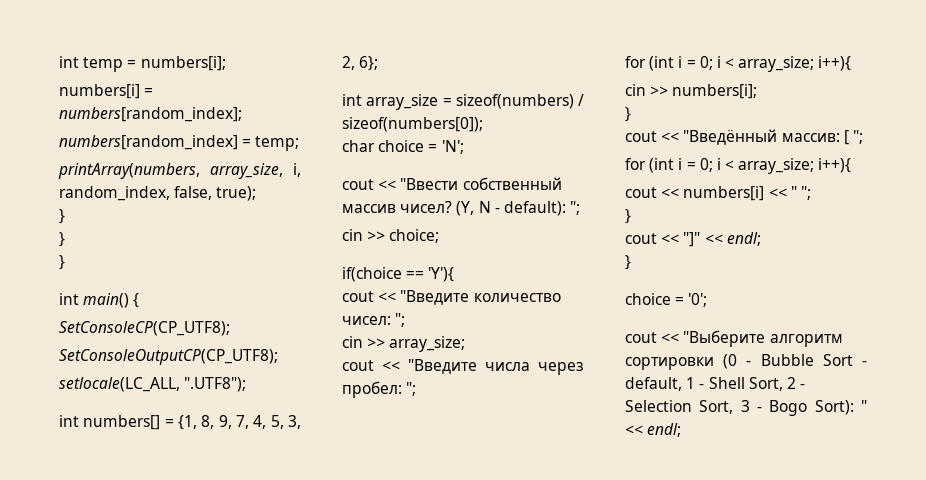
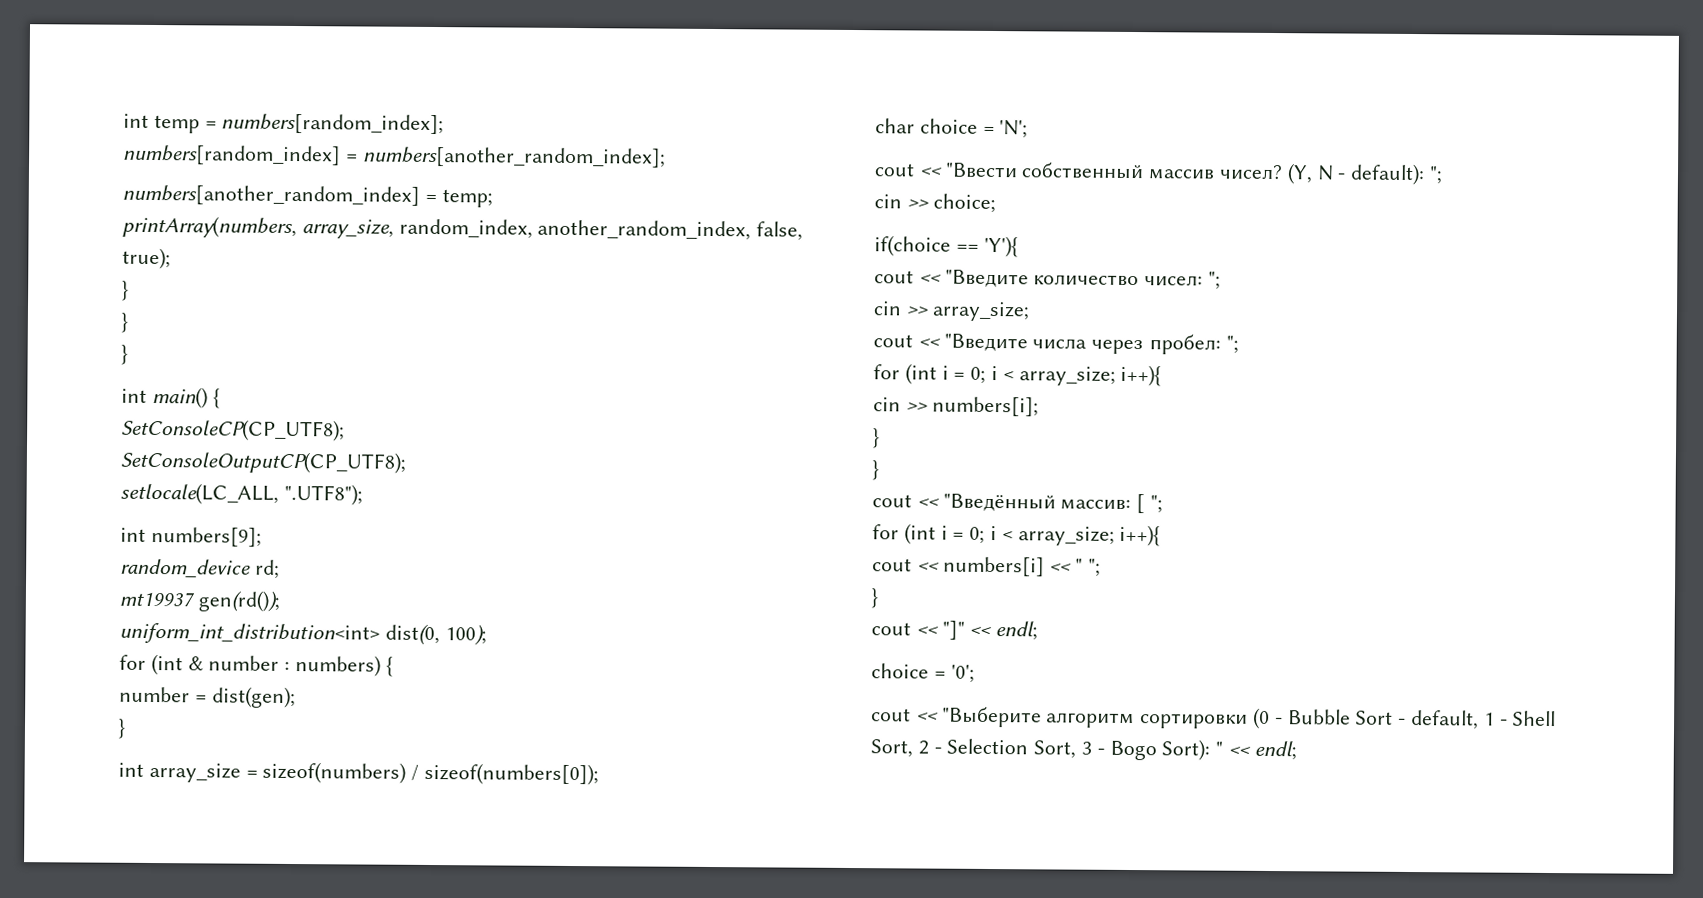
- int temp = numbers[i];
- numbers[i] = numbers[random_index];
+ int temp = numbers[random_index];
- numbers[random_index] = temp;
+ numbers[random_index] = numbers[another_random_index];
+ numbers[another_random_index] = temp;
- printArray(numbers, array_size, i, random_index, false, true);
+ printArray(numbers, array_size, random_index, another_random_index, false, true);
- int numbers[] = {1, 8, 9, 7, 4, 5, 3, 2, 6};
+ int numbers[9];
+ random_device rd;
+ mt19937 gen(rd());
+ uniform_int_distribution<int> dist(0, 100);
+ for (int & number : numbers) {
+ number = dist(gen);
+ }
  cin >> numbers[i];
+ }
  cout << "]" << endl;
- }

